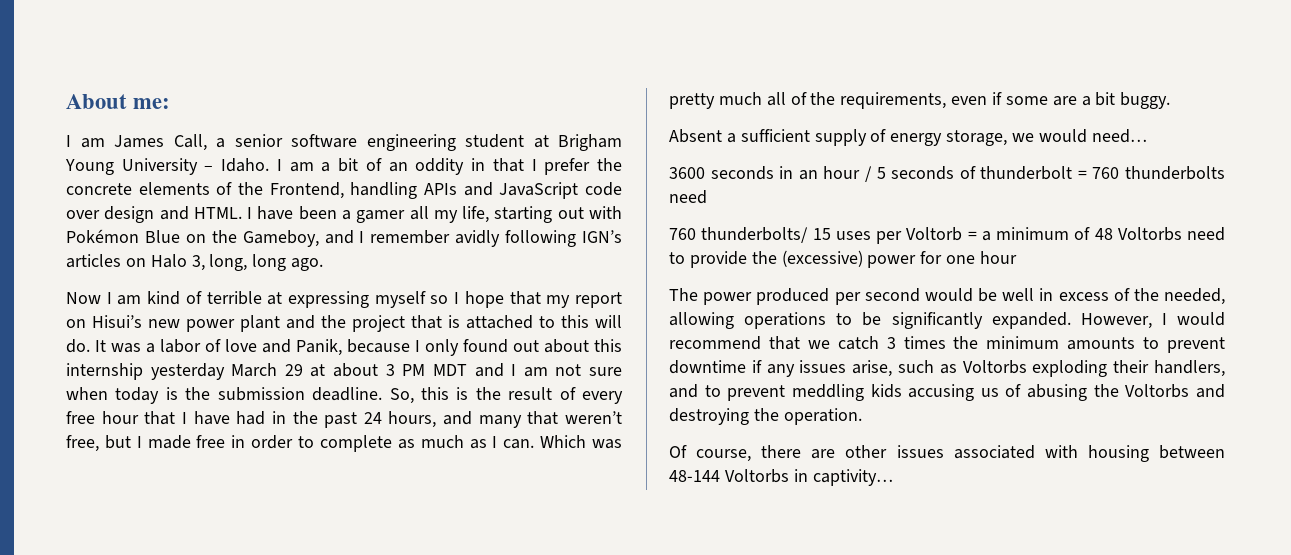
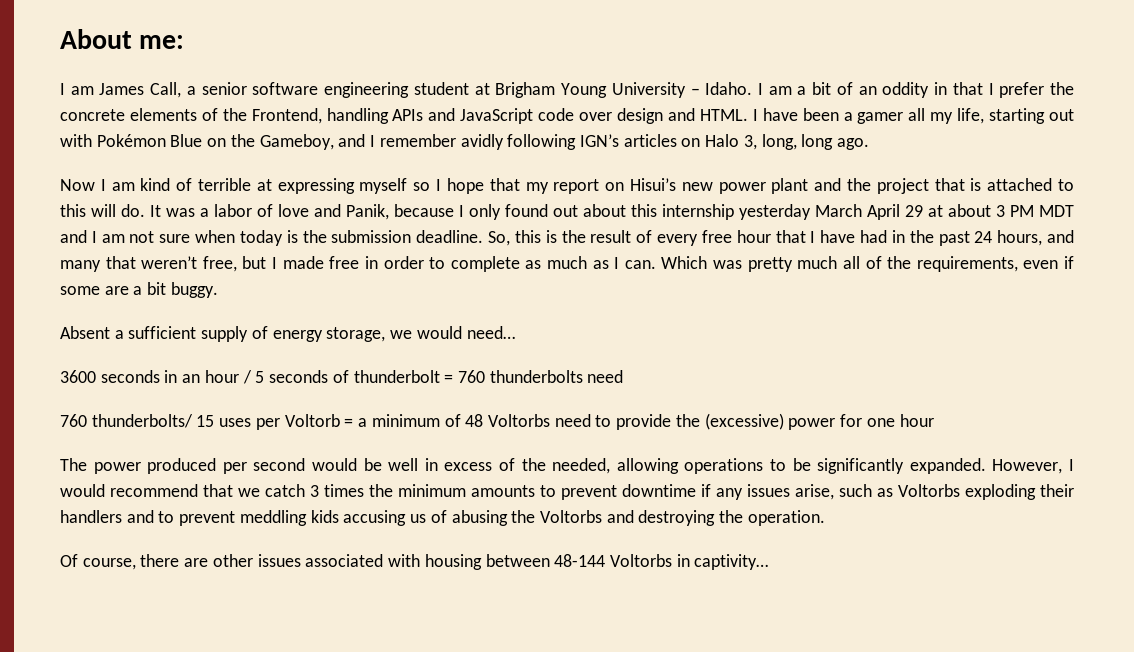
- It was a labor of love and Panik, because I only found out about this internship yesterday March 29 at about 3 PM MDT and I am not sure when today is the submission deadline.
+ It was a labor of love and Panik, because I only found out about this internship yesterday March April 29 at about 3 PM MDT and I am not sure when today is the submission deadline.
- However, I would recommend that we catch 3 times the minimum amounts to prevent downtime if any issues arise, such as Voltorbs exploding their handlers, and to prevent meddling kids accusing us of abusing the Voltorbs and destroying the operation.
+ However, I would recommend that we catch 3 times the minimum amounts to prevent downtime if any issues arise, such as Voltorbs exploding their handlers and to prevent meddling kids accusing us of abusing the Voltorbs and destroying the operation.

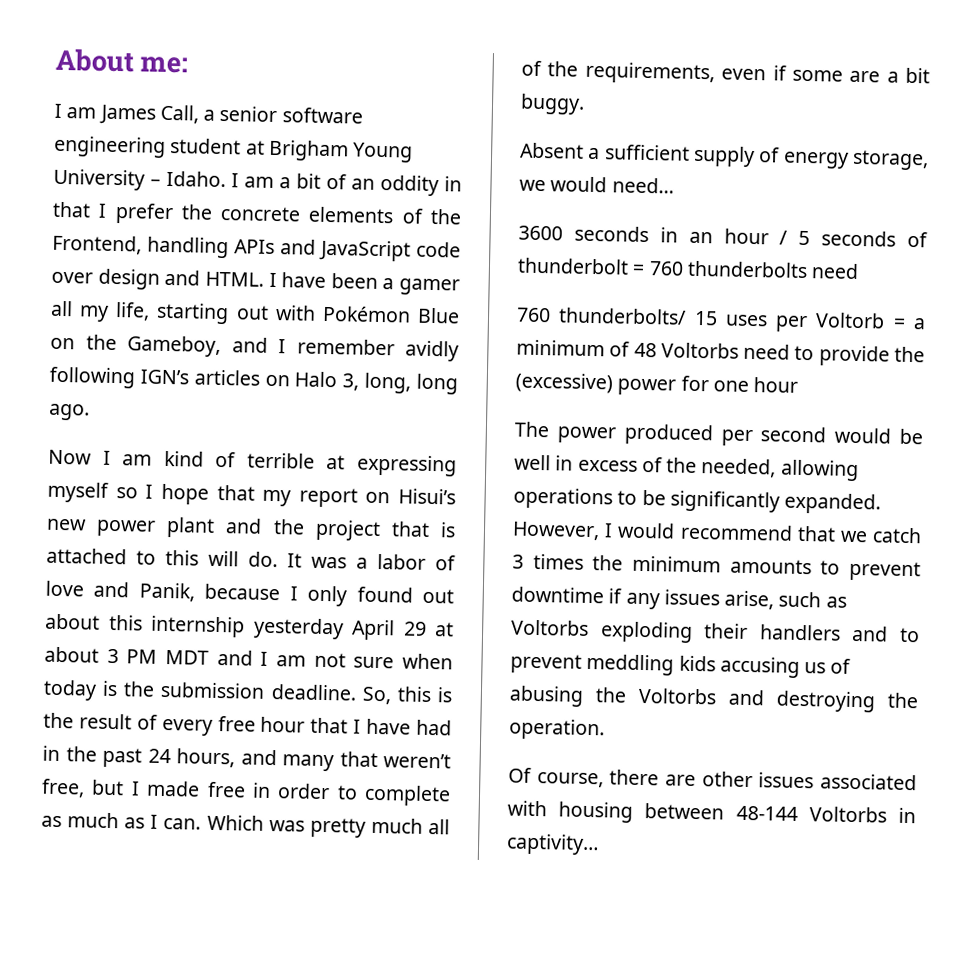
- It was a labor of love and Panik, because I only found out about this internship yesterday March April 29 at about 3 PM MDT and I am not sure when today is the submission deadline.
+ It was a labor of love and Panik, because I only found out about this internship yesterday April 29 at about 3 PM MDT and I am not sure when today is the submission deadline.

